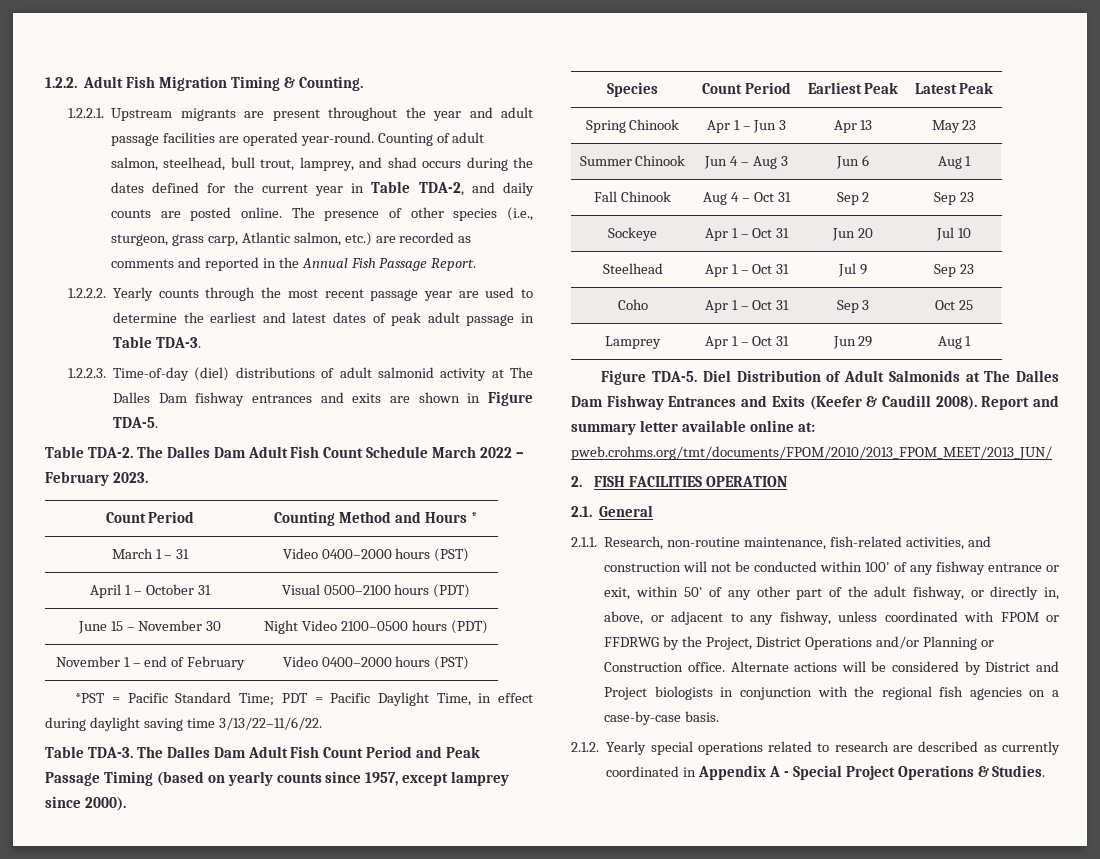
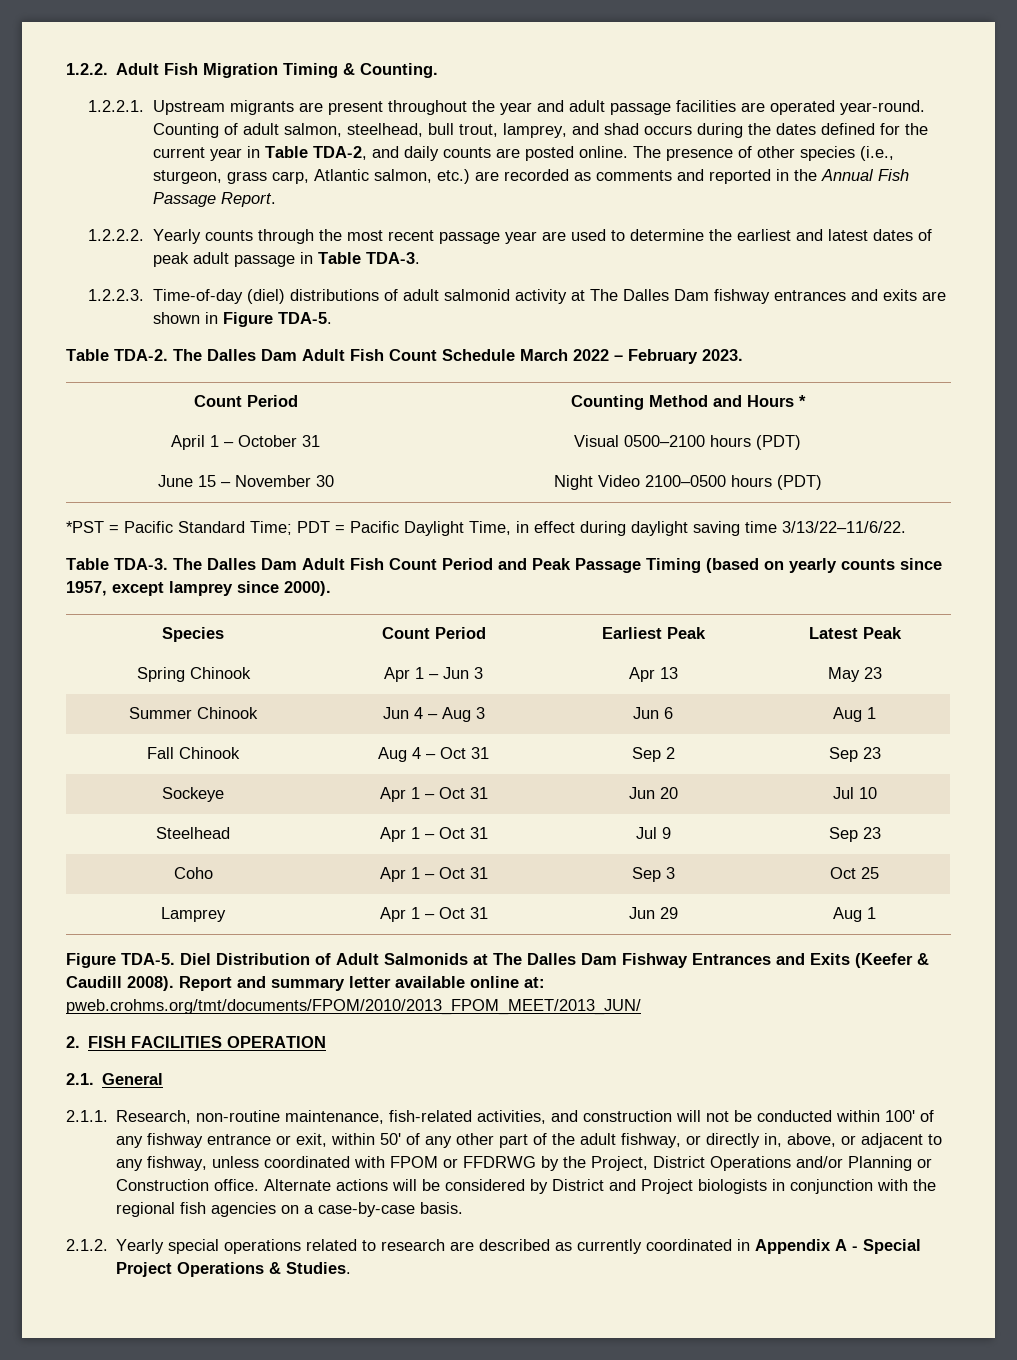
- March 1 – 31 | Video 0400–2000 hours (PST)
- November 1 – end of February | Video 0400–2000 hours (PST)

